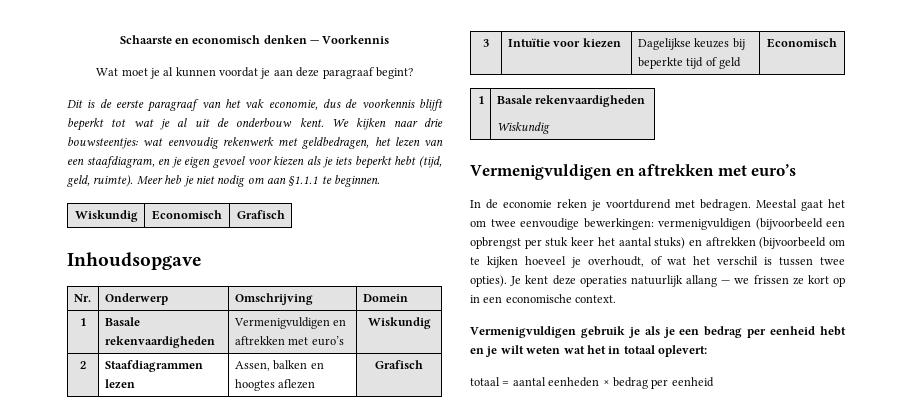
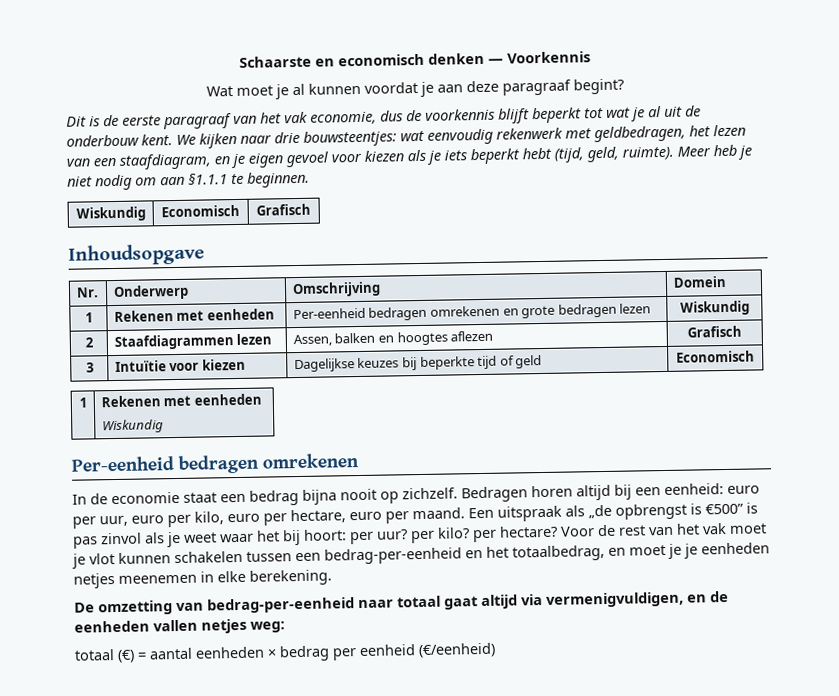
- 1 | Basale rekenvaardigheden | Vermenigvuldigen en aftrekken met euro’s | Wiskundig
+ 1 | Rekenen met eenheden | Per-eenheid bedragen omrekenen en grote bedragen lezen | Wiskundig
  3 | Intuïtie voor kiezen | Dagelijkse keuzes bij beperkte tijd of geld | Economisch
- 1 | Basale rekenvaardigheden
+ 1 | Rekenen met eenheden
  Wiskundig
- Vermenigvuldigen en aftrekken met euro’s
- In de economie reken je voortdurend met bedragen. Meestal gaat het om twee eenvoudige bewerkingen: vermenigvuldigen (bijvoorbeeld een opbrengst per stuk keer het aantal stuks) en aftrekken (bijvoorbeeld om te kijken hoeveel je overhoudt, of wat het verschil is tussen twee opties). Je kent deze operaties natuurlijk allang — we frissen ze kort op in een economische context.
- Vermenigvuldigen gebruik je als je een bedrag per eenheid hebt en je wilt weten wat het in totaal oplevert:
- totaal = aantal eenheden × bedrag per eenheid
+ Per-eenheid bedragen omrekenen
+ In de economie staat een bedrag bijna nooit op zichzelf. Bedragen horen altijd bij een eenheid: euro per uur, euro per kilo, euro per hectare, euro per maand. Een uitspraak als „de opbrengst is €500” is pas zinvol als je weet waar het bij hoort: per uur? per kilo? per hectare? Voor de rest van het vak moet je vlot kunnen schakelen tussen een bedrag-per-eenheid en het totaalbedrag, en moet je je eenheden netjes meenemen in elke berekening.
+ De omzetting van bedrag-per-eenheid naar totaal gaat altijd via vermenigvuldigen, en de eenheden vallen netjes weg:
+ totaal (€) = aantal eenheden × bedrag per eenheid (€/eenheid)

